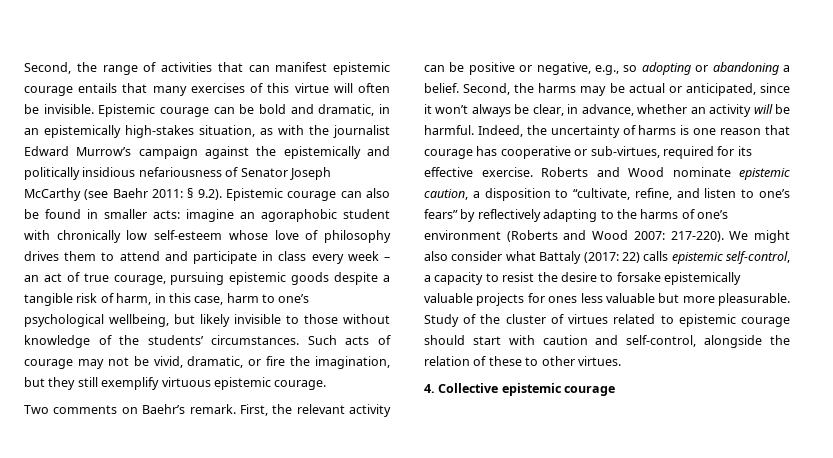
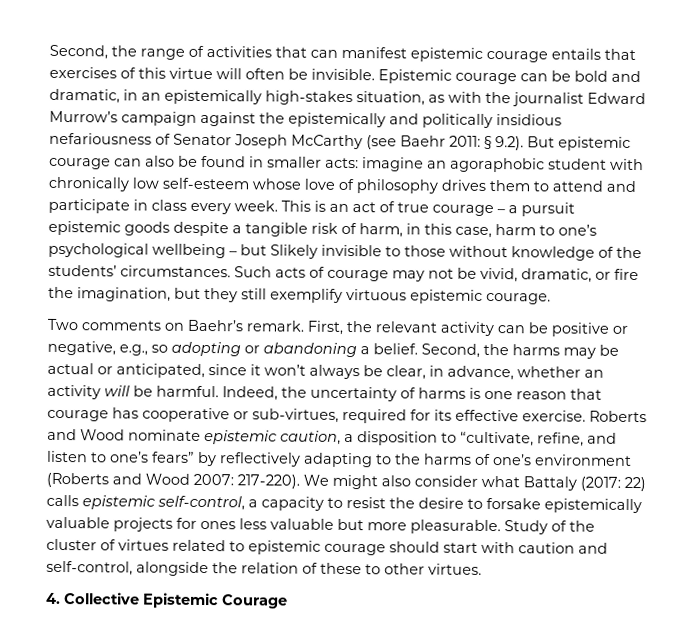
- Second, the range of activities that can manifest epistemic courage entails that many exercises of this virtue will often be invisible.
+ Second, the range of activities that can manifest epistemic courage entails that exercises of this virtue will often be invisible.
- § 9.2). Epistemic courage can also be found in smaller acts:
+ § 9.2). But epistemic courage can also be found in smaller acts:
- imagine an agoraphobic student with chronically low self-esteem whose love of philosophy drives them to attend and participate in class every week – an act of true courage, pursuing epistemic goods despite a tangible risk of harm, in this case, harm to one’s psychological wellbeing, but likely invisible to those without knowledge of the students’ circumstances.
+ imagine an agoraphobic student with chronically low self-esteem whose love of philosophy drives them to attend and participate in class every week. This is an act of true courage – a pursuit epistemic goods despite a tangible risk of harm, in this case, harm to one’s psychological wellbeing – but Slikely invisible to those without knowledge of the students’ circumstances.
- 4. Collective epistemic courage
+ 4. Collective Epistemic Courage

